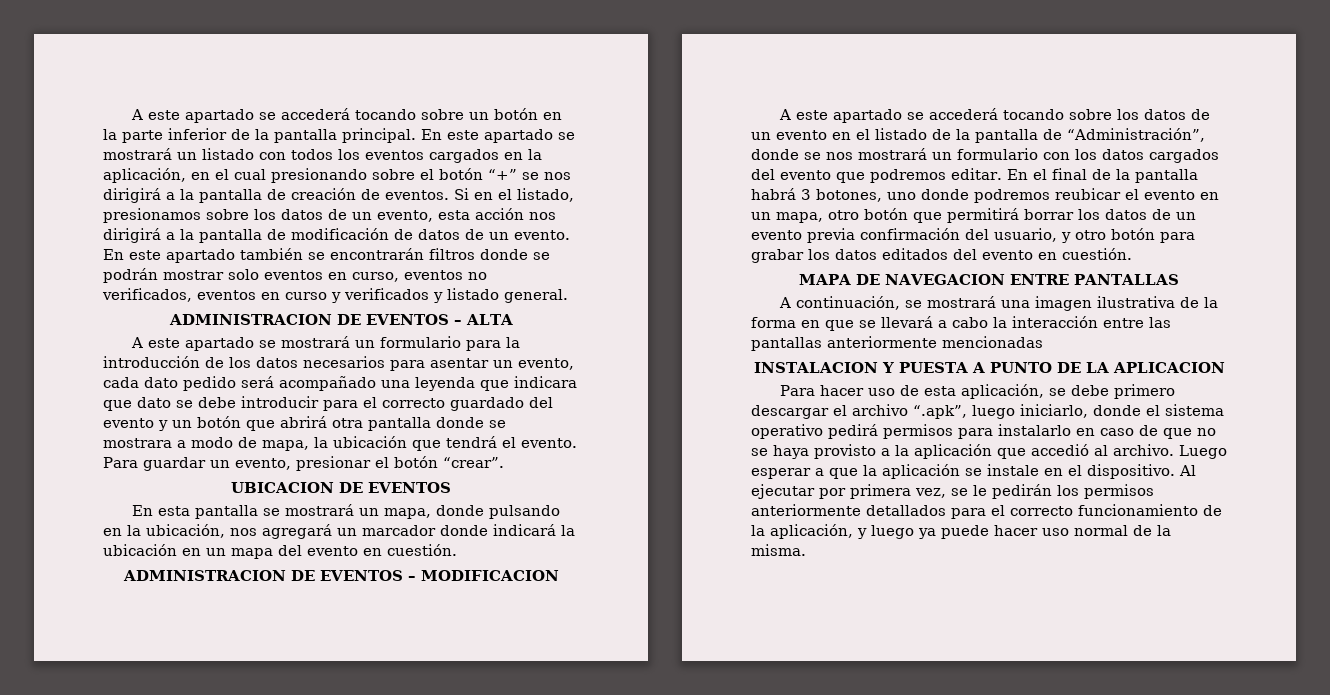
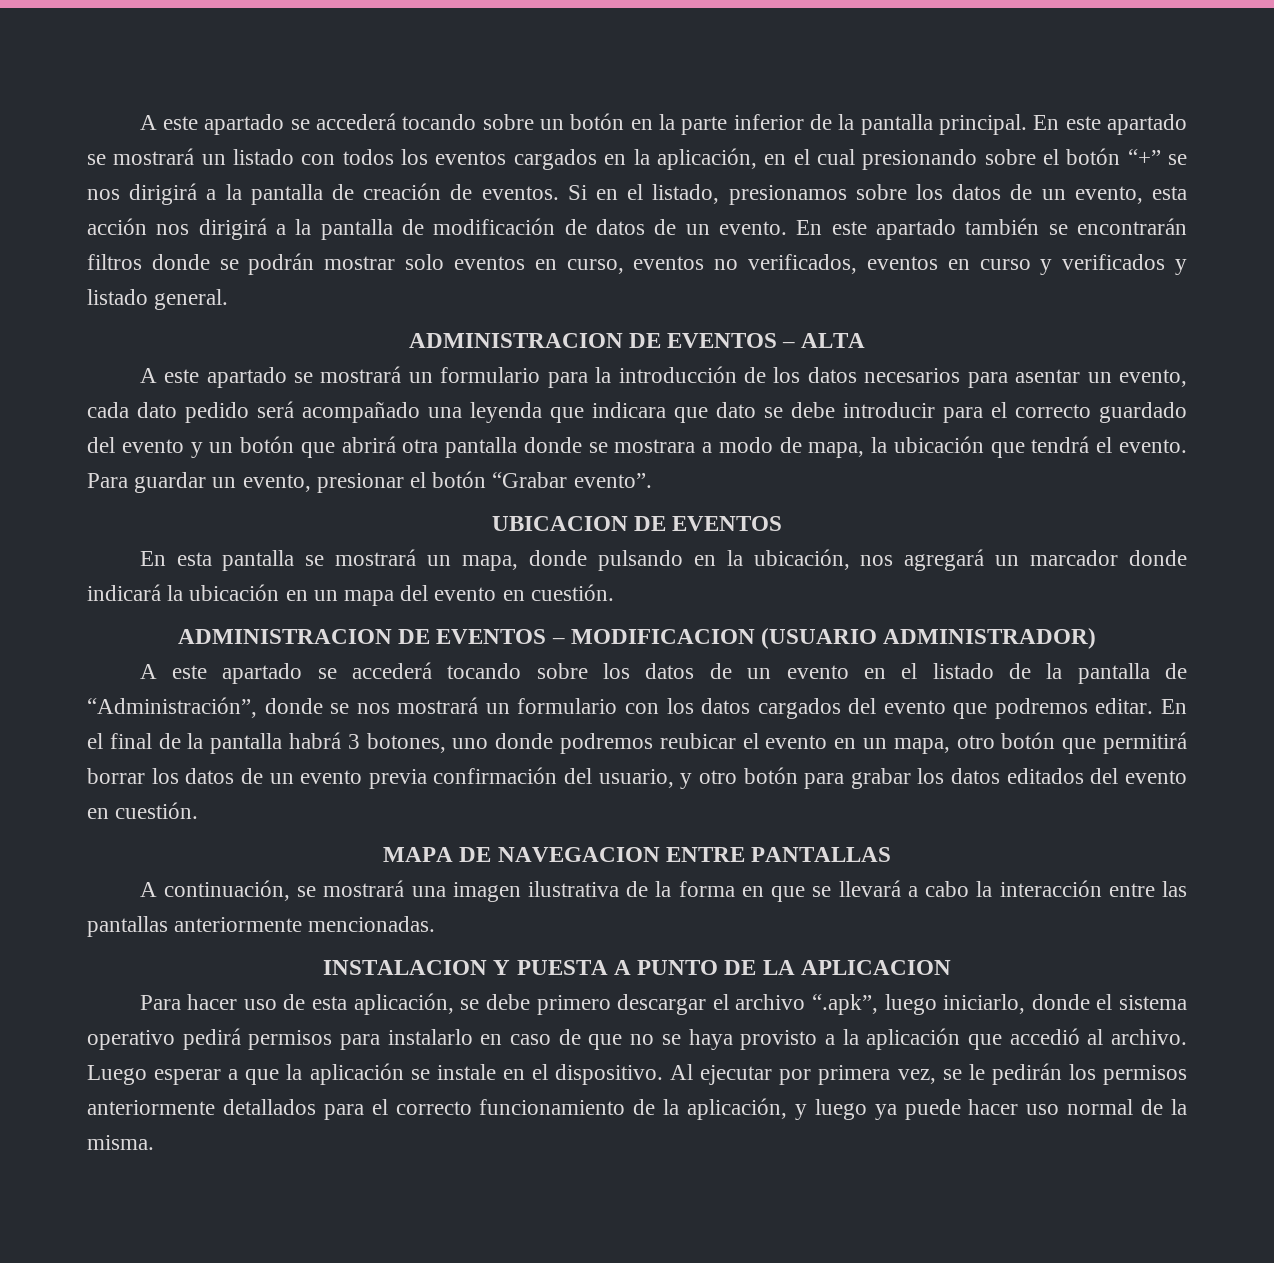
- Para guardar un evento, presionar el botón “crear”.
+ Para guardar un evento, presionar el botón “Grabar evento”.
- ADMINISTRACION DE EVENTOS – MODIFICACION
+ ADMINISTRACION DE EVENTOS – MODIFICACION (USUARIO ADMINISTRADOR)
- A continuación, se mostrará una imagen ilustrativa de la forma en que se llevará a cabo la interacción entre las pantallas anteriormente mencionadas
+ A continuación, se mostrará una imagen ilustrativa de la forma en que se llevará a cabo la interacción entre las pantallas anteriormente mencionadas.

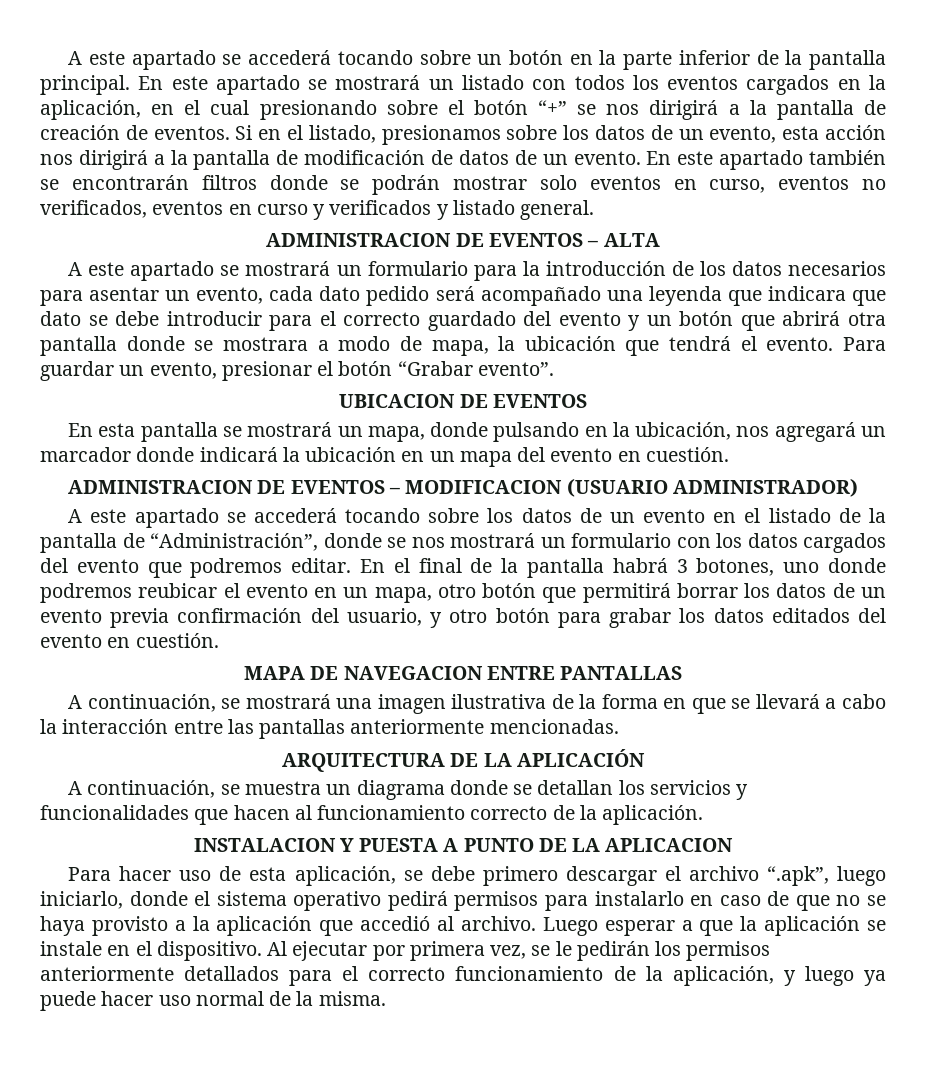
+ ARQUITECTURA DE LA APLICACIÓN
+ A continuación, se muestra un diagrama donde se detallan los servicios y funcionalidades que hacen al funcionamiento correcto de la aplicación.

